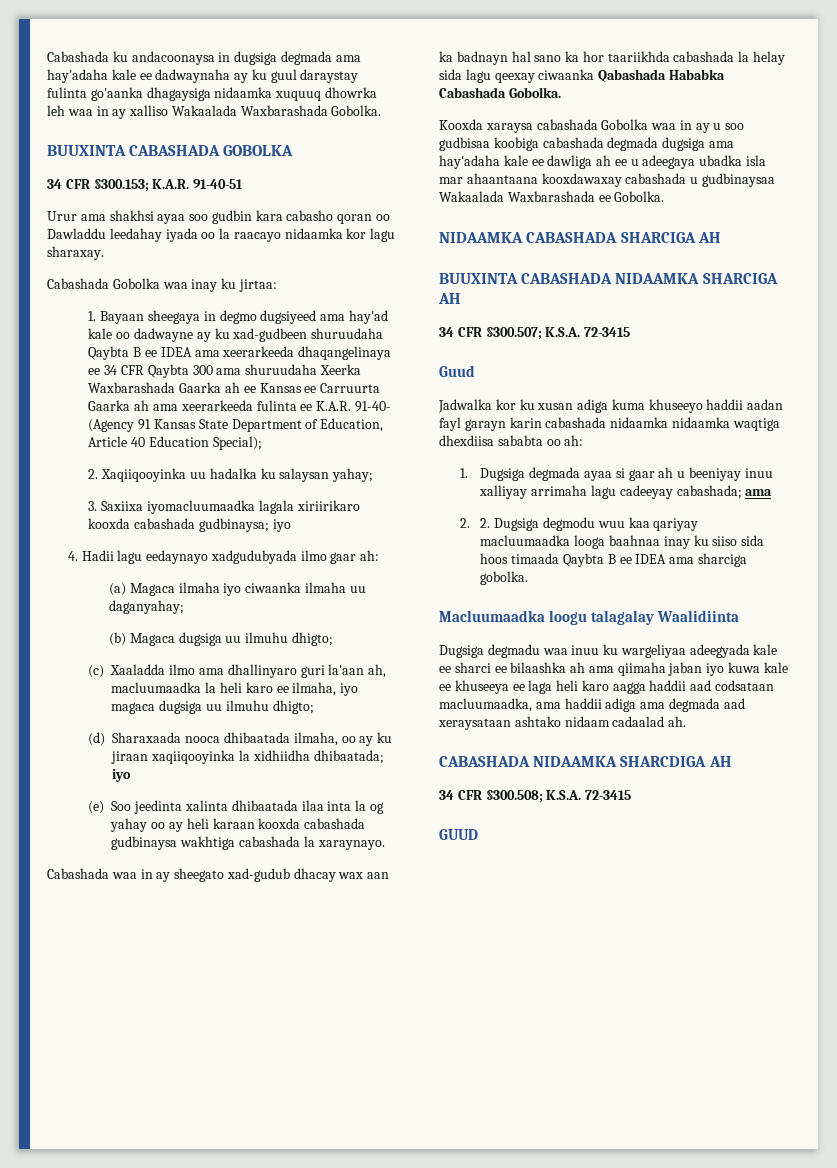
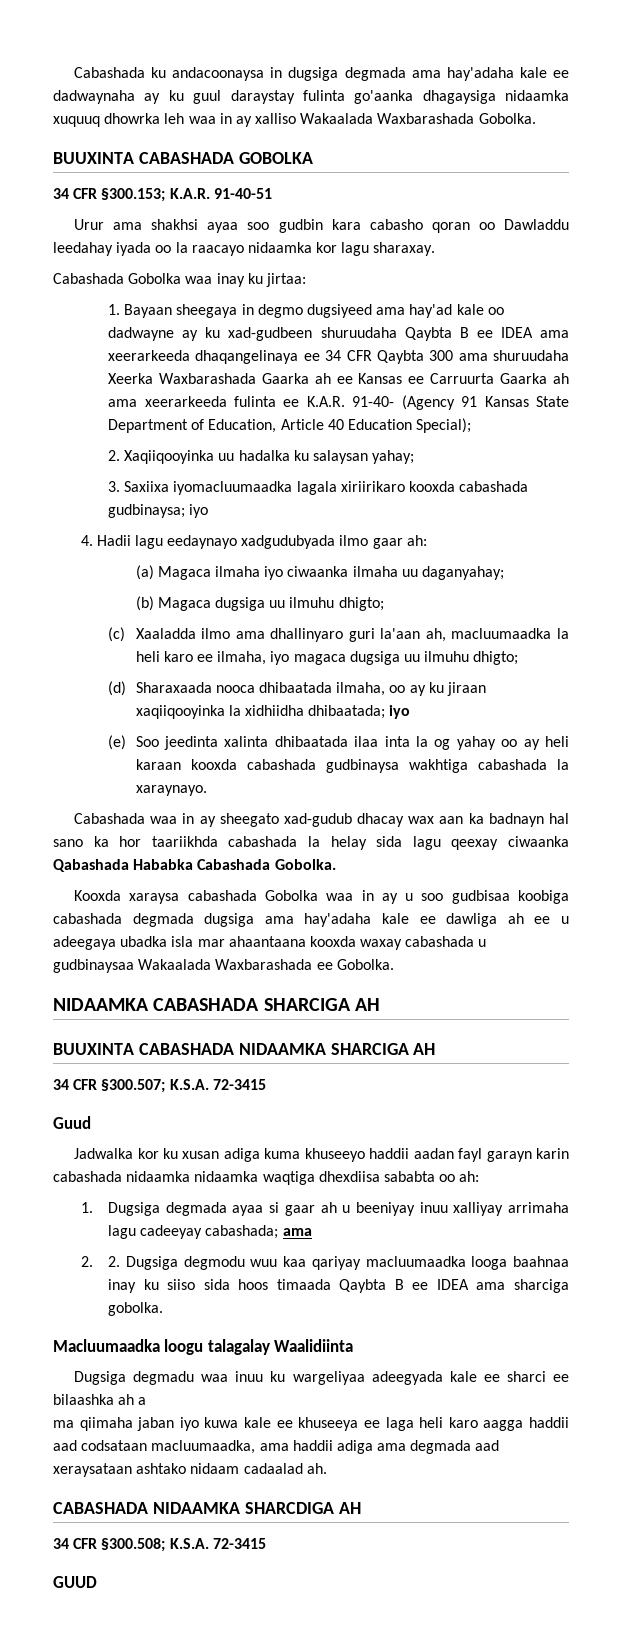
- Kooxda xaraysa cabashada Gobolka waa in ay u soo gudbisaa koobiga cabashada degmada dugsiga ama hay'adaha kale ee dawliga ah ee u adeegaya ubadka isla mar ahaantaana kooxdawaxay cabashada u gudbinaysaa Wakaalada Waxbarashada ee Gobolka.
+ Kooxda xaraysa cabashada Gobolka waa in ay u soo gudbisaa koobiga cabashada degmada dugsiga ama hay'adaha kale ee dawliga ah ee u adeegaya ubadka isla mar ahaantaana kooxda waxay cabashada u gudbinaysaa Wakaalada Waxbarashada ee Gobolka.
- Dugsiga degmadu waa inuu ku wargeliyaa adeegyada kale ee sharci ee bilaashka ah ama qiimaha jaban iyo kuwa kale ee khuseeya ee laga heli karo aagga haddii aad codsataan macluumaadka, ama haddii adiga ama degmada aad xeraysataan ashtako nidaam cadaalad ah.
+ Dugsiga degmadu waa inuu ku wargeliyaa adeegyada kale ee sharci ee bilaashka ah a
+ ma qiimaha jaban iyo kuwa kale ee khuseeya ee laga heli karo aagga haddii aad codsataan macluumaadka, ama haddii adiga ama degmada aad xeraysataan ashtako nidaam cadaalad ah.

